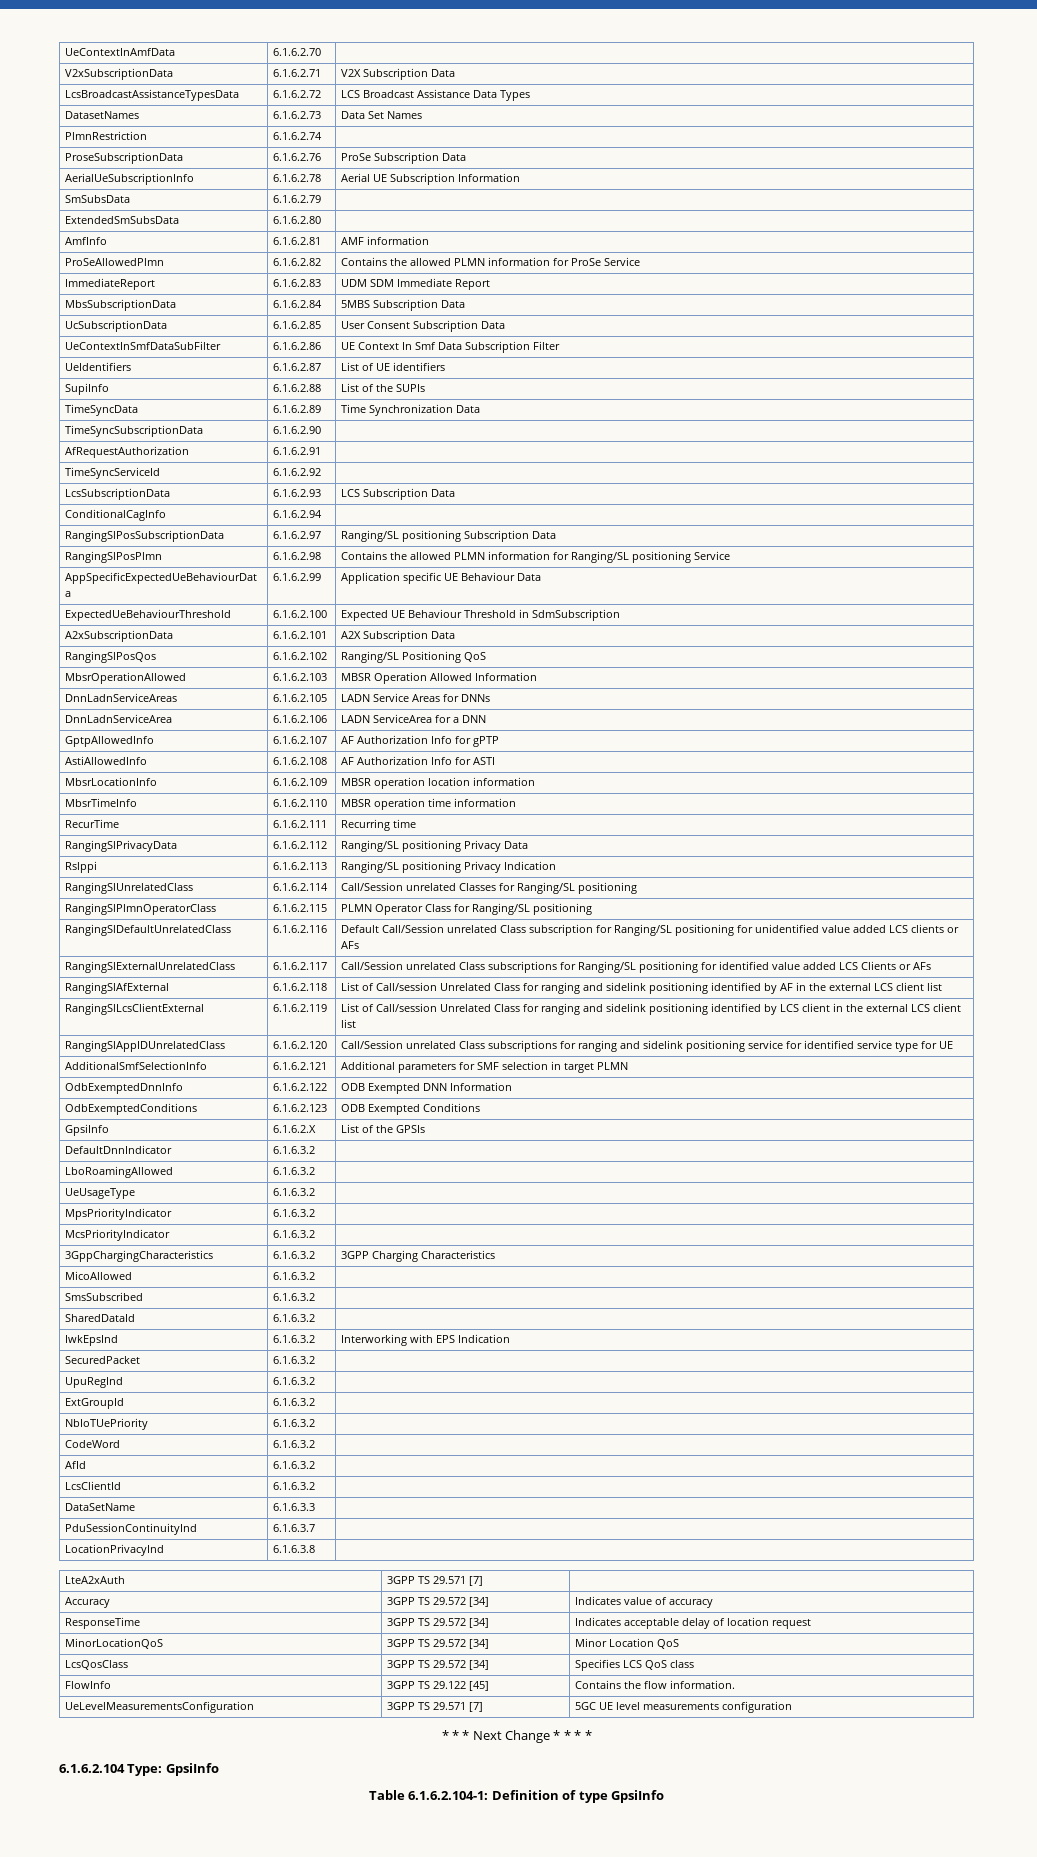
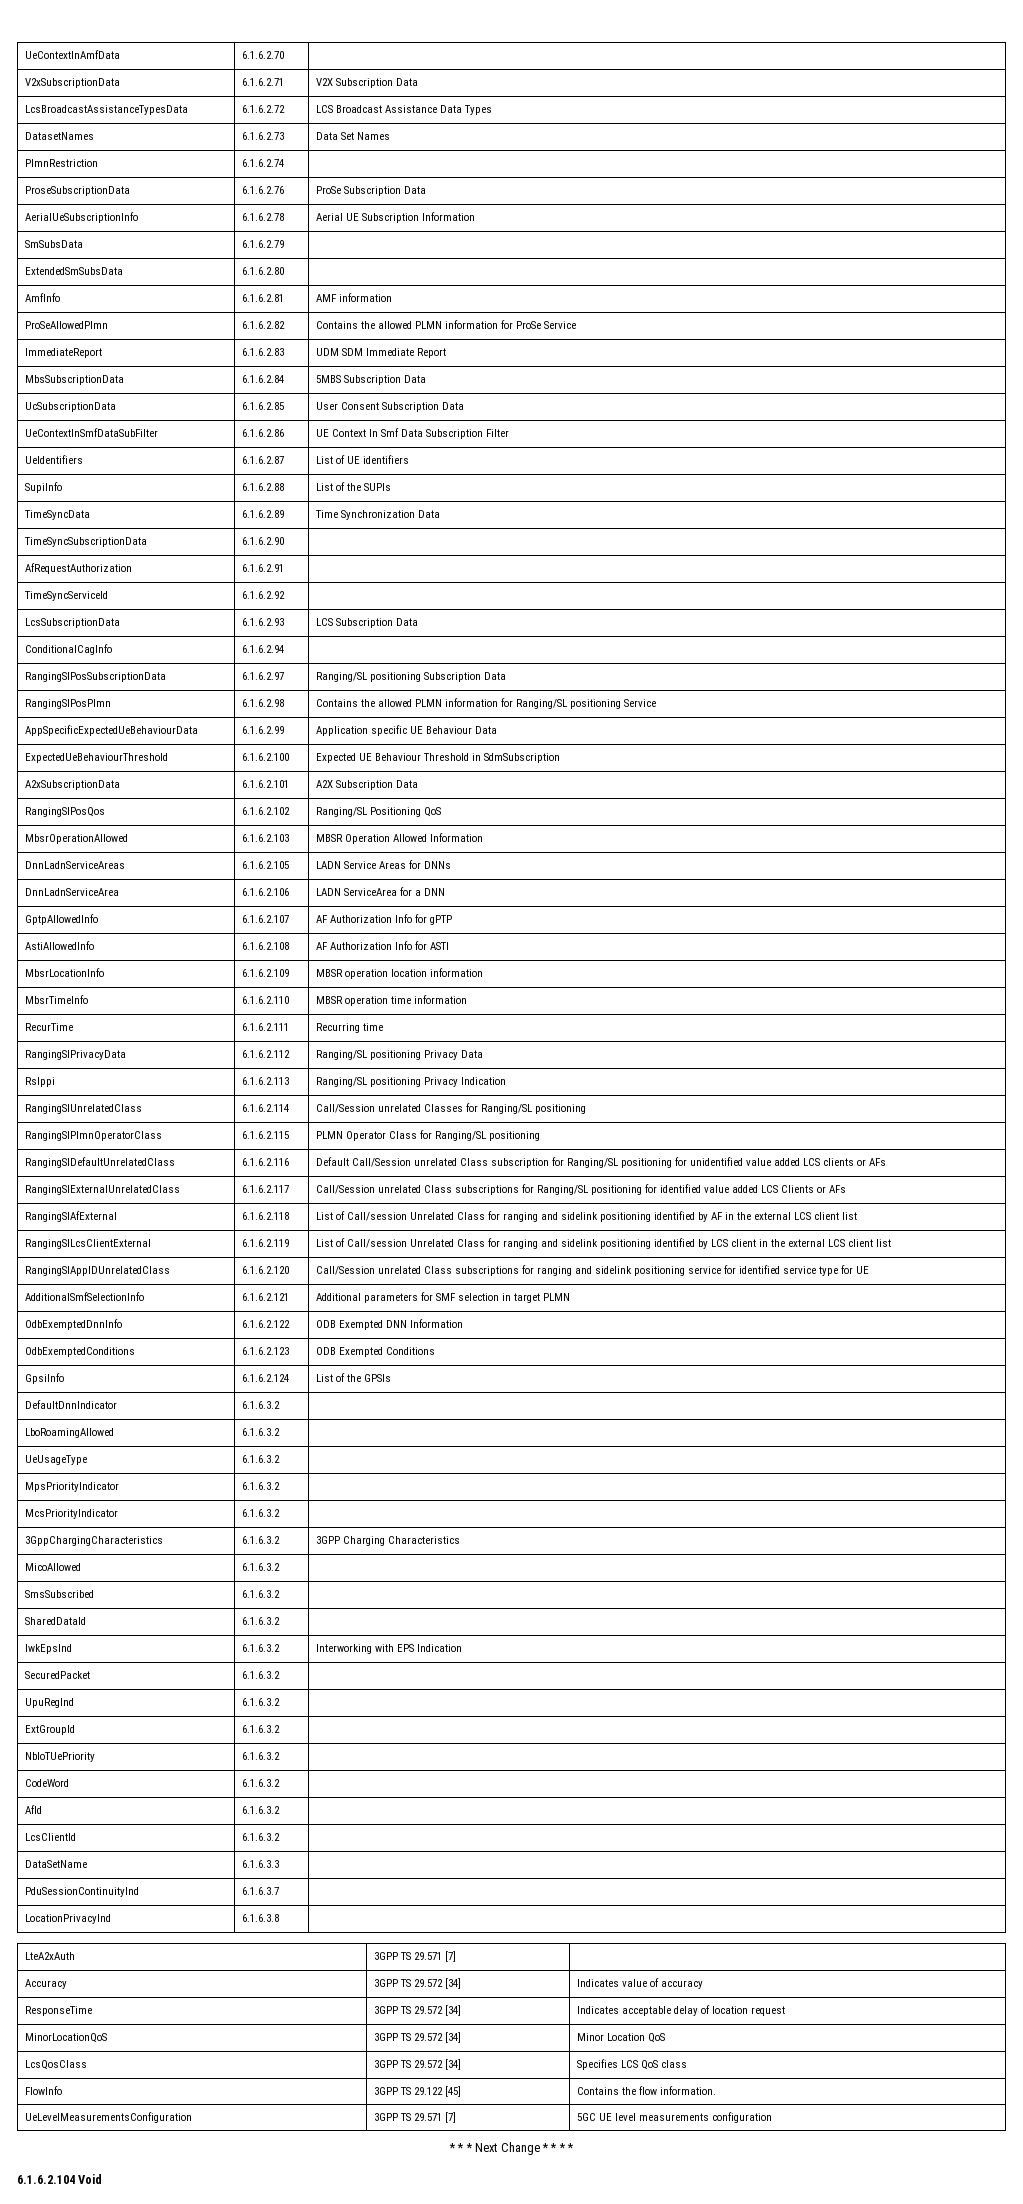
- GpsiInfo | 6.1.6.2.X | List of the GPSIs
+ GpsiInfo | 6.1.6.2.124 | List of the GPSIs
- 6.1.6.2.104 Type: GpsiInfo
- Table 6.1.6.2.104-1: Definition of type GpsiInfo
+ 6.1.6.2.104 Void

